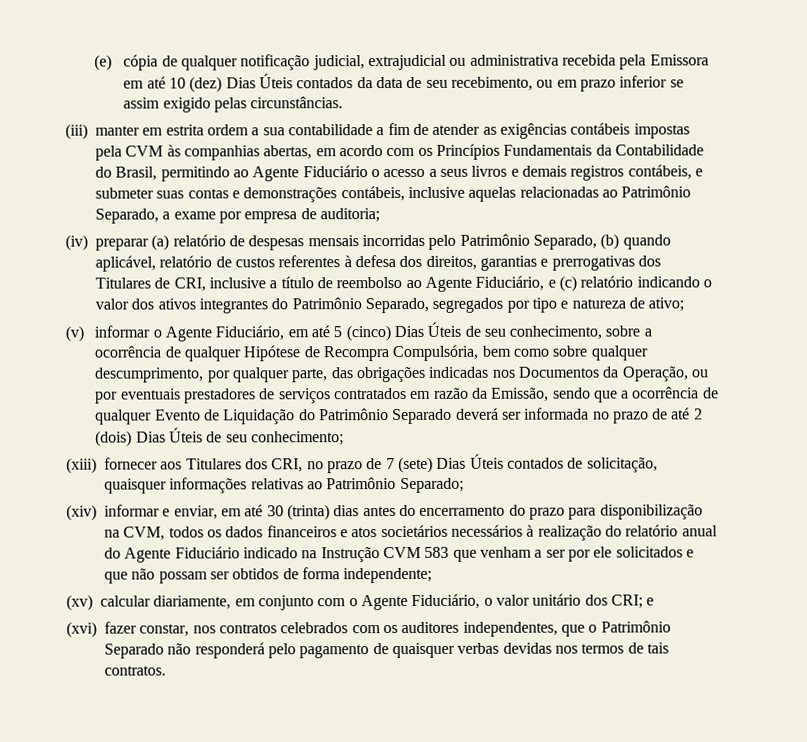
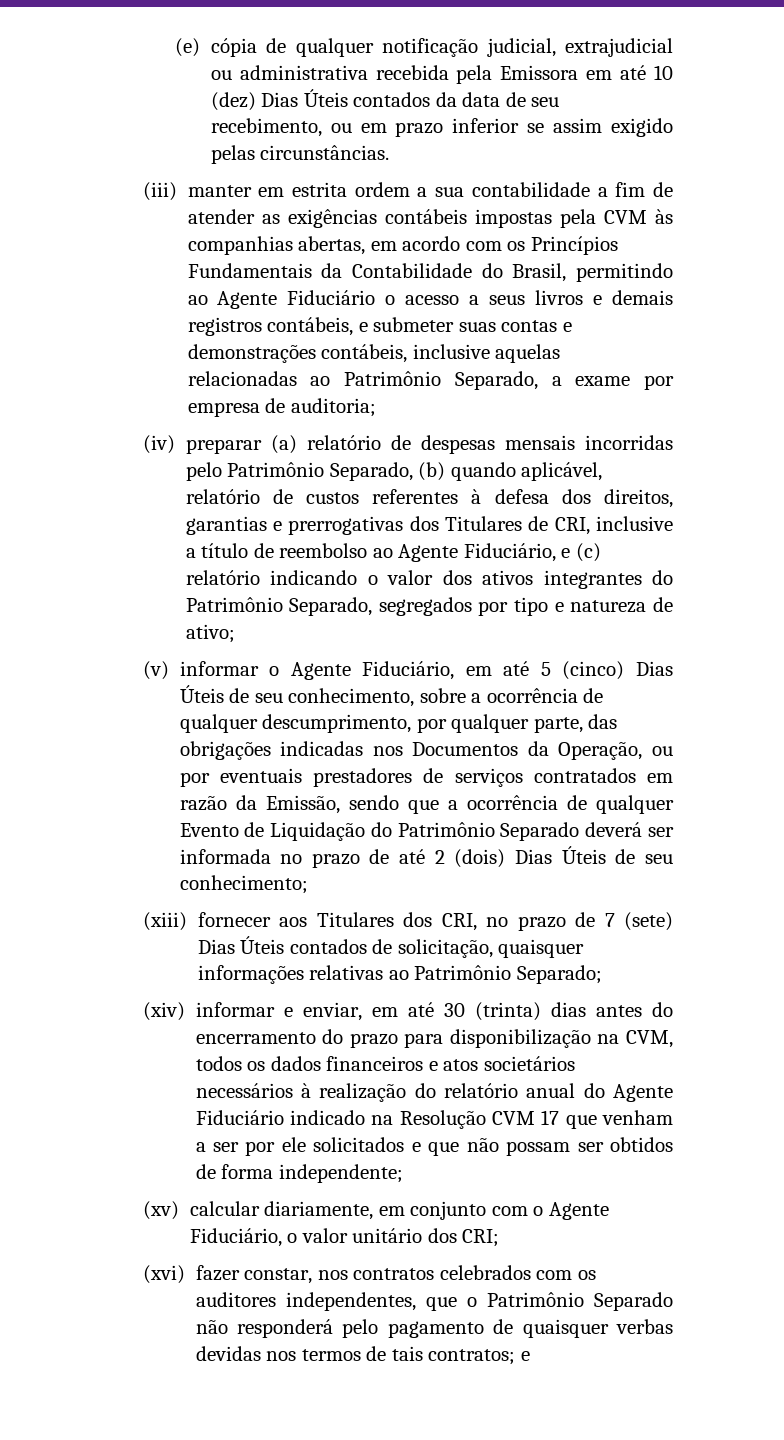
- (v) informar o Agente Fiduciário, em até 5 (cinco) Dias Úteis de seu conhecimento, sobre a ocorrência de qualquer Hipótese de Recompra Compulsória, bem como sobre qualquer descumprimento, por qualquer parte, das obrigações indicadas nos Documentos da Operação, ou por eventuais prestadores de serviços contratados em razão da Emissão, sendo que a ocorrência de qualquer Evento de Liquidação do Patrimônio Separado deverá ser informada no prazo de até 2 (dois) Dias Úteis de seu conhecimento;
+ (v) informar o Agente Fiduciário, em até 5 (cinco) Dias Úteis de seu conhecimento, sobre a ocorrência de qualquer descumprimento, por qualquer parte, das obrigações indicadas nos Documentos da Operação, ou por eventuais prestadores de serviços contratados em razão da Emissão, sendo que a ocorrência de qualquer Evento de Liquidação do Patrimônio Separado deverá ser informada no prazo de até 2 (dois) Dias Úteis de seu conhecimento;
- (xiv) informar e enviar, em até 30 (trinta) dias antes do encerramento do prazo para disponibilização na CVM, todos os dados financeiros e atos societários necessários à realização do relatório anual do Agente Fiduciário indicado na Instrução CVM 583 que venham a ser por ele solicitados e que não possam ser obtidos de forma independente;
+ (xiv) informar e enviar, em até 30 (trinta) dias antes do encerramento do prazo para disponibilização na CVM, todos os dados financeiros e atos societários necessários à realização do relatório anual do Agente Fiduciário indicado na Resolução CVM 17 que venham a ser por ele solicitados e que não possam ser obtidos de forma independente;
- (xv) calcular diariamente, em conjunto com o Agente Fiduciário, o valor unitário dos CRI; e
+ (xv) calcular diariamente, em conjunto com o Agente Fiduciário, o valor unitário dos CRI;
- (xvi) fazer constar, nos contratos celebrados com os auditores independentes, que o Patrimônio Separado não responderá pelo pagamento de quaisquer verbas devidas nos termos de tais contratos.
+ (xvi) fazer constar, nos contratos celebrados com os auditores independentes, que o Patrimônio Separado não responderá pelo pagamento de quaisquer verbas devidas nos termos de tais contratos; e

